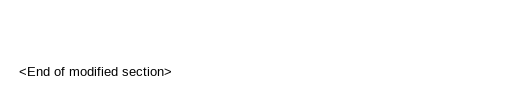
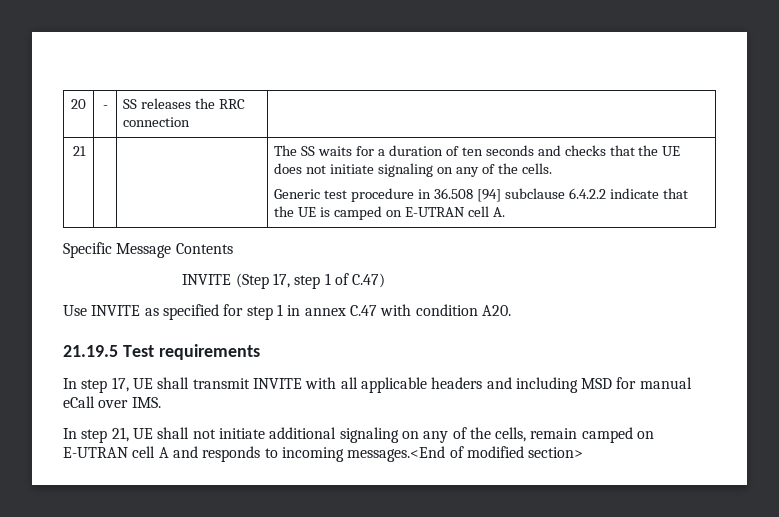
- <End of modified section>
+ 20 | - | SS releases the RRC connection |
+ 21 | | | The SS waits for a duration of ten seconds and checks that the UE does not initiate signaling on any of the cells.
+ Generic test procedure in 36.508 [94] subclause 6.4.2.2 indicate that the UE is camped on E-UTRAN cell A.
+ Specific Message Contents
+ INVITE (Step 17, step 1 of C.47)
+ Use INVITE as specified for step 1 in annex C.47 with condition A20.
+ 21.19.5 Test requirements
+ In step 17, UE shall transmit INVITE with all applicable headers and including MSD for manual eCall over IMS.
+ In step 21, UE shall not initiate additional signaling on any of the cells, remain camped on E-UTRAN cell A and responds to incoming messages.<End of modified section>

